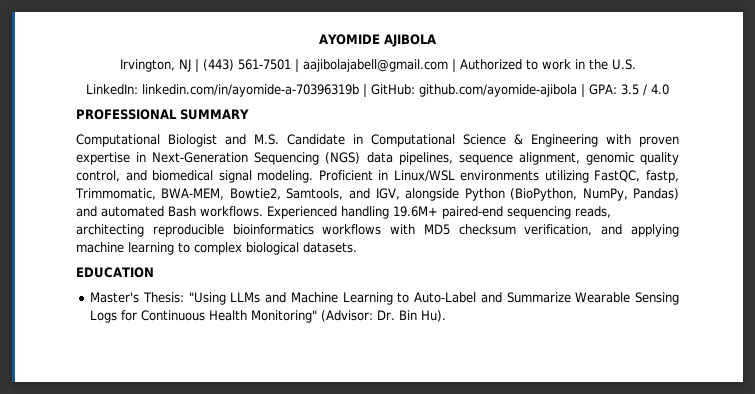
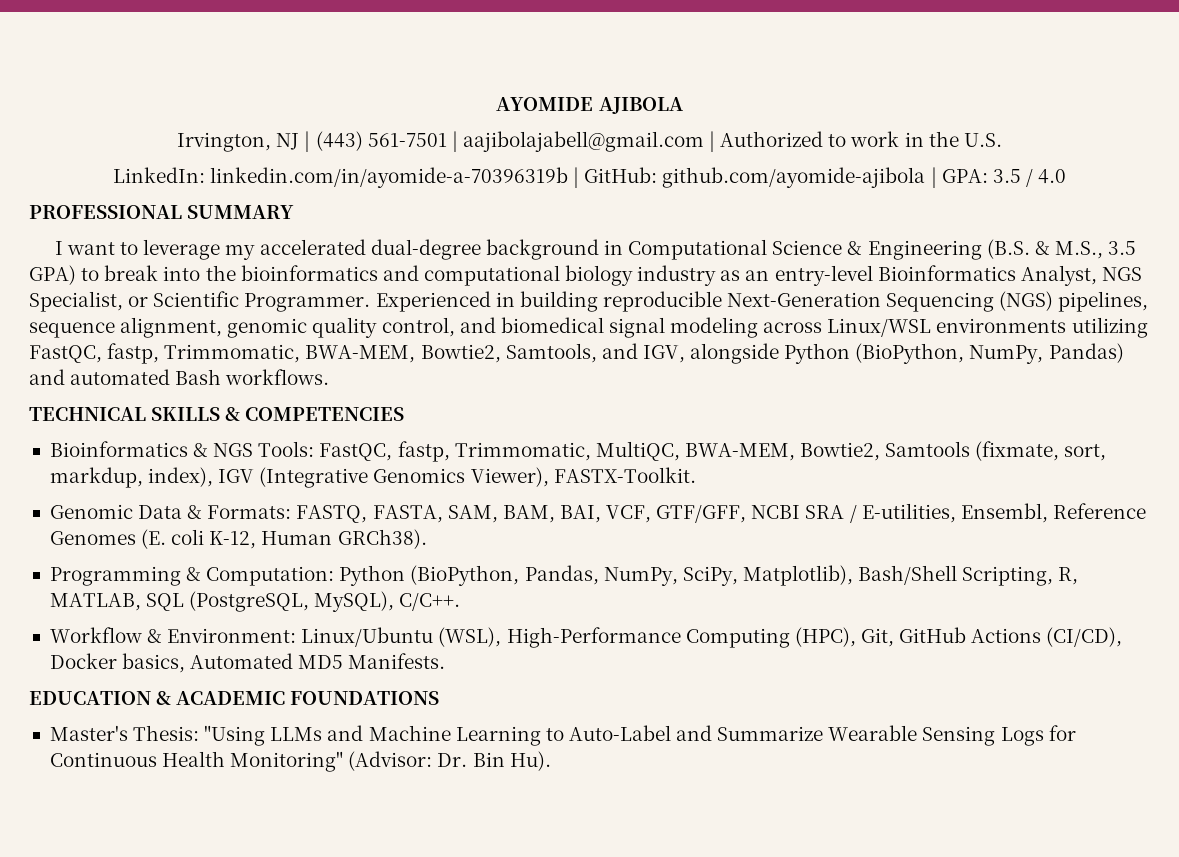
- Computational Biologist and M.S. Candidate in Computational Science & Engineering with proven expertise in Next-Generation Sequencing (NGS) data pipelines, sequence alignment, genomic quality control, and biomedical signal modeling. Proficient in Linux/WSL environments utilizing FastQC, fastp, Trimmomatic, BWA-MEM, Bowtie2, Samtools, and IGV, alongside Python (BioPython, NumPy, Pandas) and automated Bash workflows. Experienced handling 19.6M+ paired-end sequencing reads, architecting reproducible bioinformatics workflows with MD5 checksum verification, and applying machine learning to complex biological datasets.
- EDUCATION
+ I want to leverage my accelerated dual-degree background in Computational Science & Engineering (B.S. & M.S., 3.5 GPA) to break into the bioinformatics and computational biology industry as an entry-level Bioinformatics Analyst, NGS Specialist, or Scientific Programmer. Experienced in building reproducible Next-Generation Sequencing (NGS) pipelines, sequence alignment, genomic quality control, and biomedical signal modeling across Linux/WSL environments utilizing FastQC, fastp, Trimmomatic, BWA-MEM, Bowtie2, Samtools, and IGV, alongside Python (BioPython, NumPy, Pandas) and automated Bash workflows.
+ TECHNICAL SKILLS & COMPETENCIES
+ Bioinformatics & NGS Tools: FastQC, fastp, Trimmomatic, MultiQC, BWA-MEM, Bowtie2, Samtools (fixmate, sort, markdup, index), IGV (Integrative Genomics Viewer), FASTX-Toolkit.
+ Genomic Data & Formats: FASTQ, FASTA, SAM, BAM, BAI, VCF, GTF/GFF, NCBI SRA / E-utilities, Ensembl, Reference Genomes (E. coli K-12, Human GRCh38).
+ Programming & Computation: Python (BioPython, Pandas, NumPy, SciPy, Matplotlib), Bash/Shell Scripting, R, MATLAB, SQL (PostgreSQL, MySQL), C/C++.
+ Workflow & Environment: Linux/Ubuntu (WSL), High-Performance Computing (HPC), Git, GitHub Actions (CI/CD), Docker basics, Automated MD5 Manifests.
+ EDUCATION & ACADEMIC FOUNDATIONS

